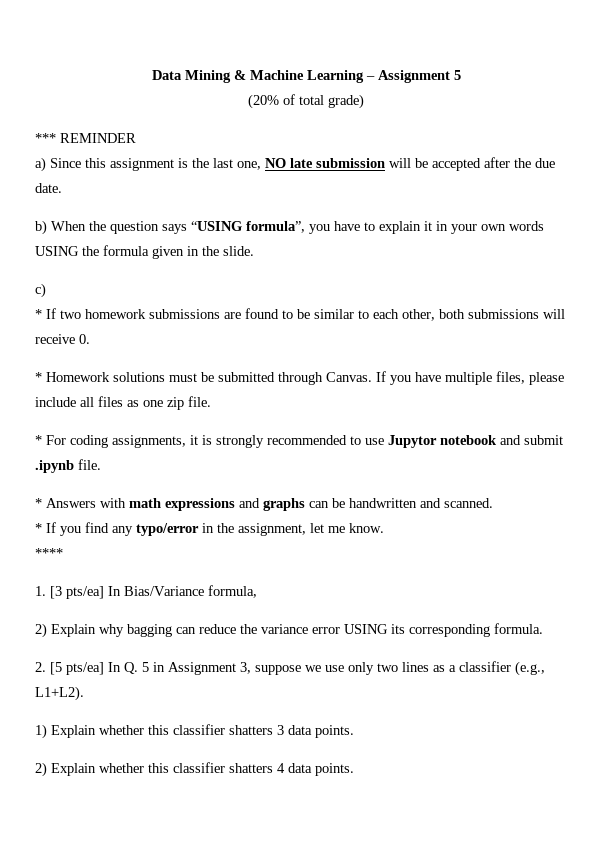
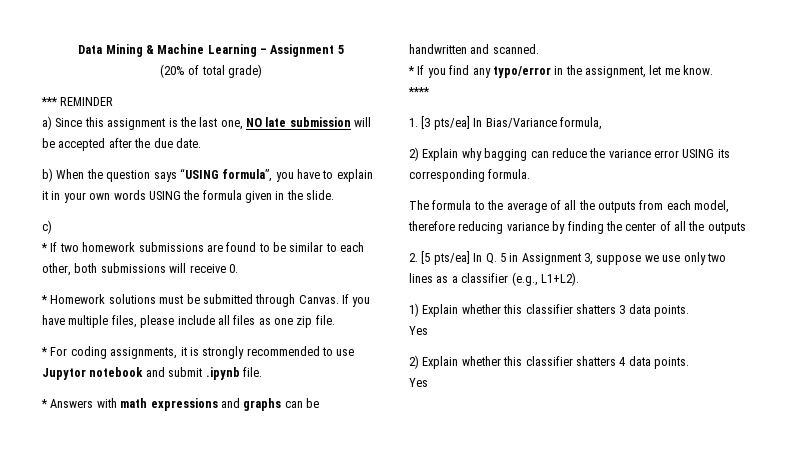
+ The formula to the average of all the outputs from each model, therefore reducing variance by finding the center of all the outputs
  1) Explain whether this classifier shatters 3 data points.
+ Yes
  2) Explain whether this classifier shatters 4 data points.
+ Yes

